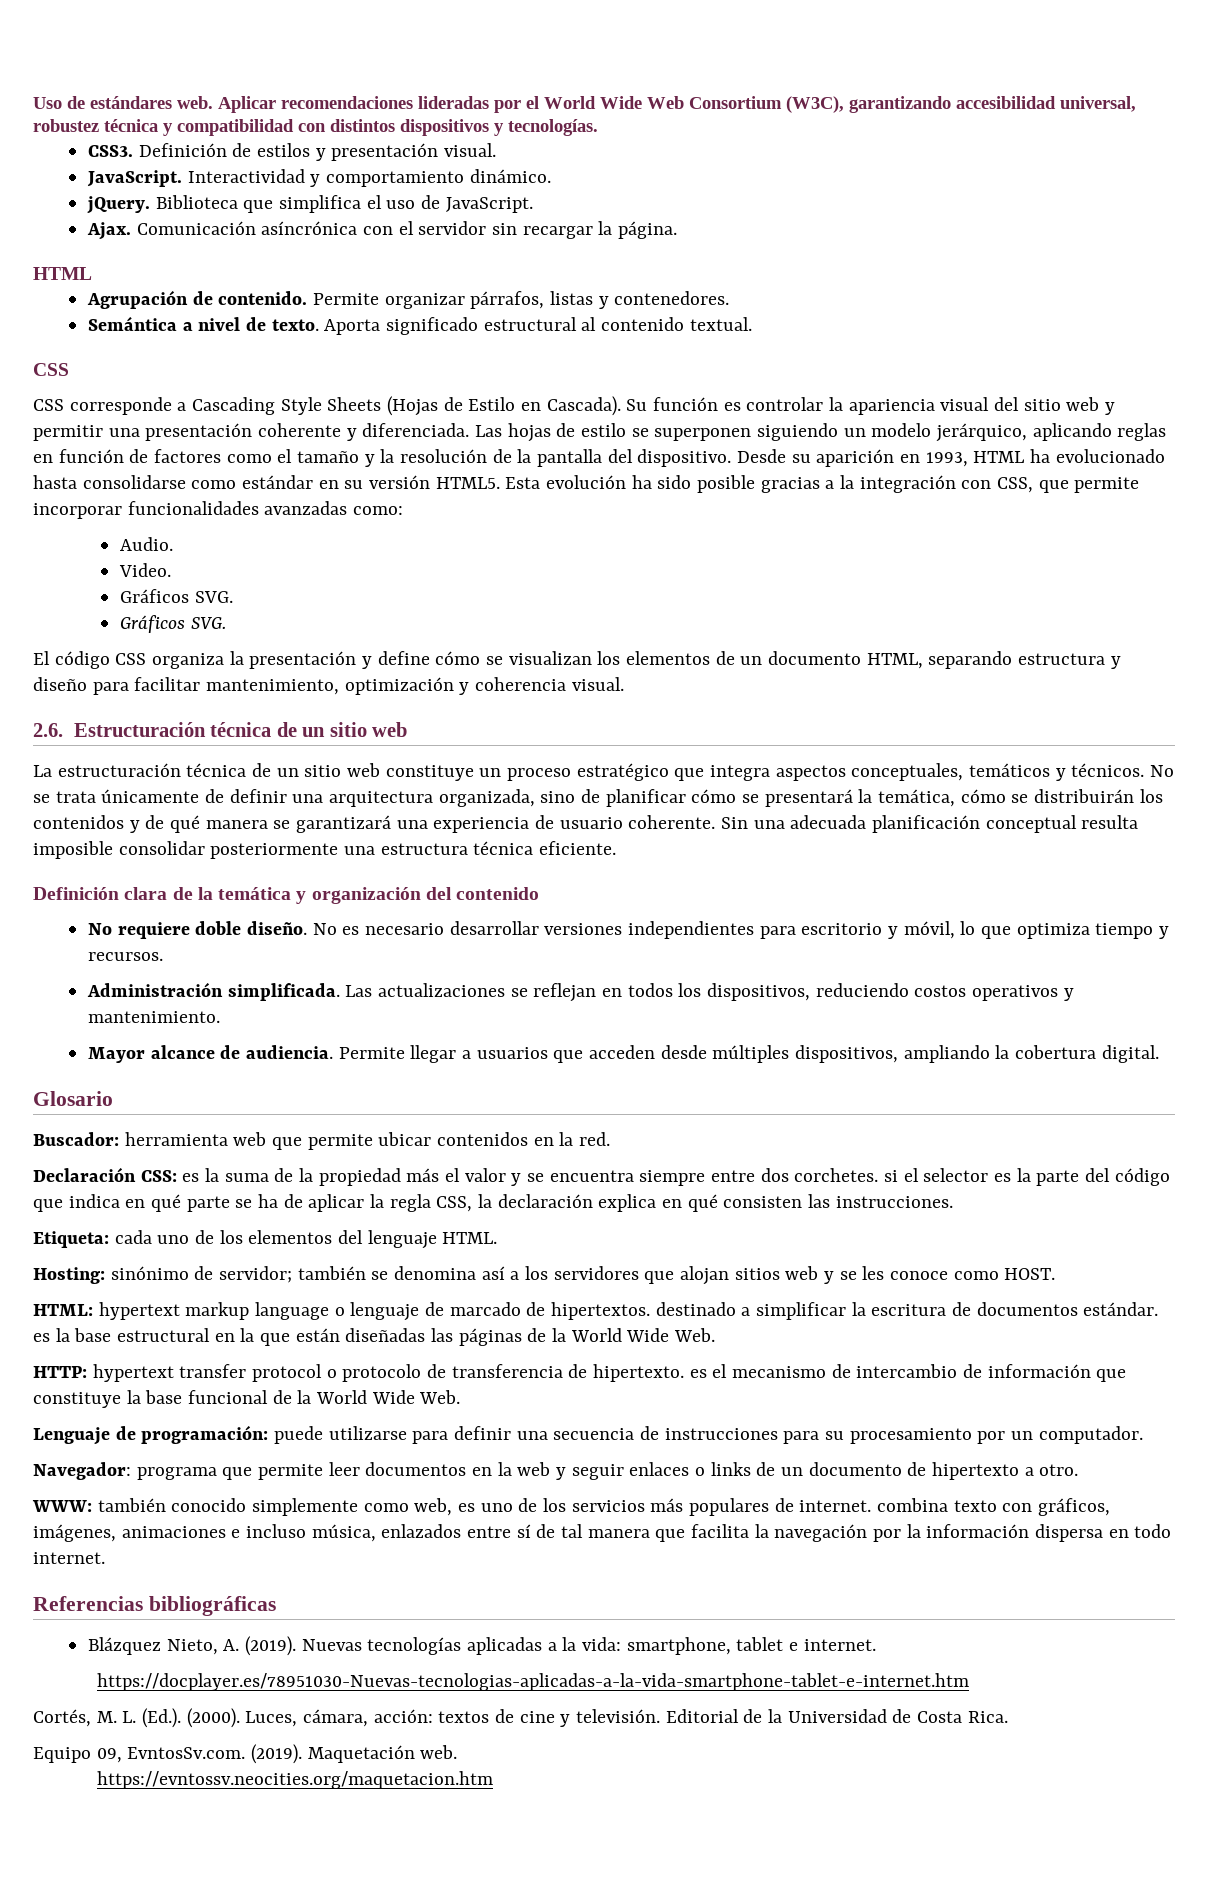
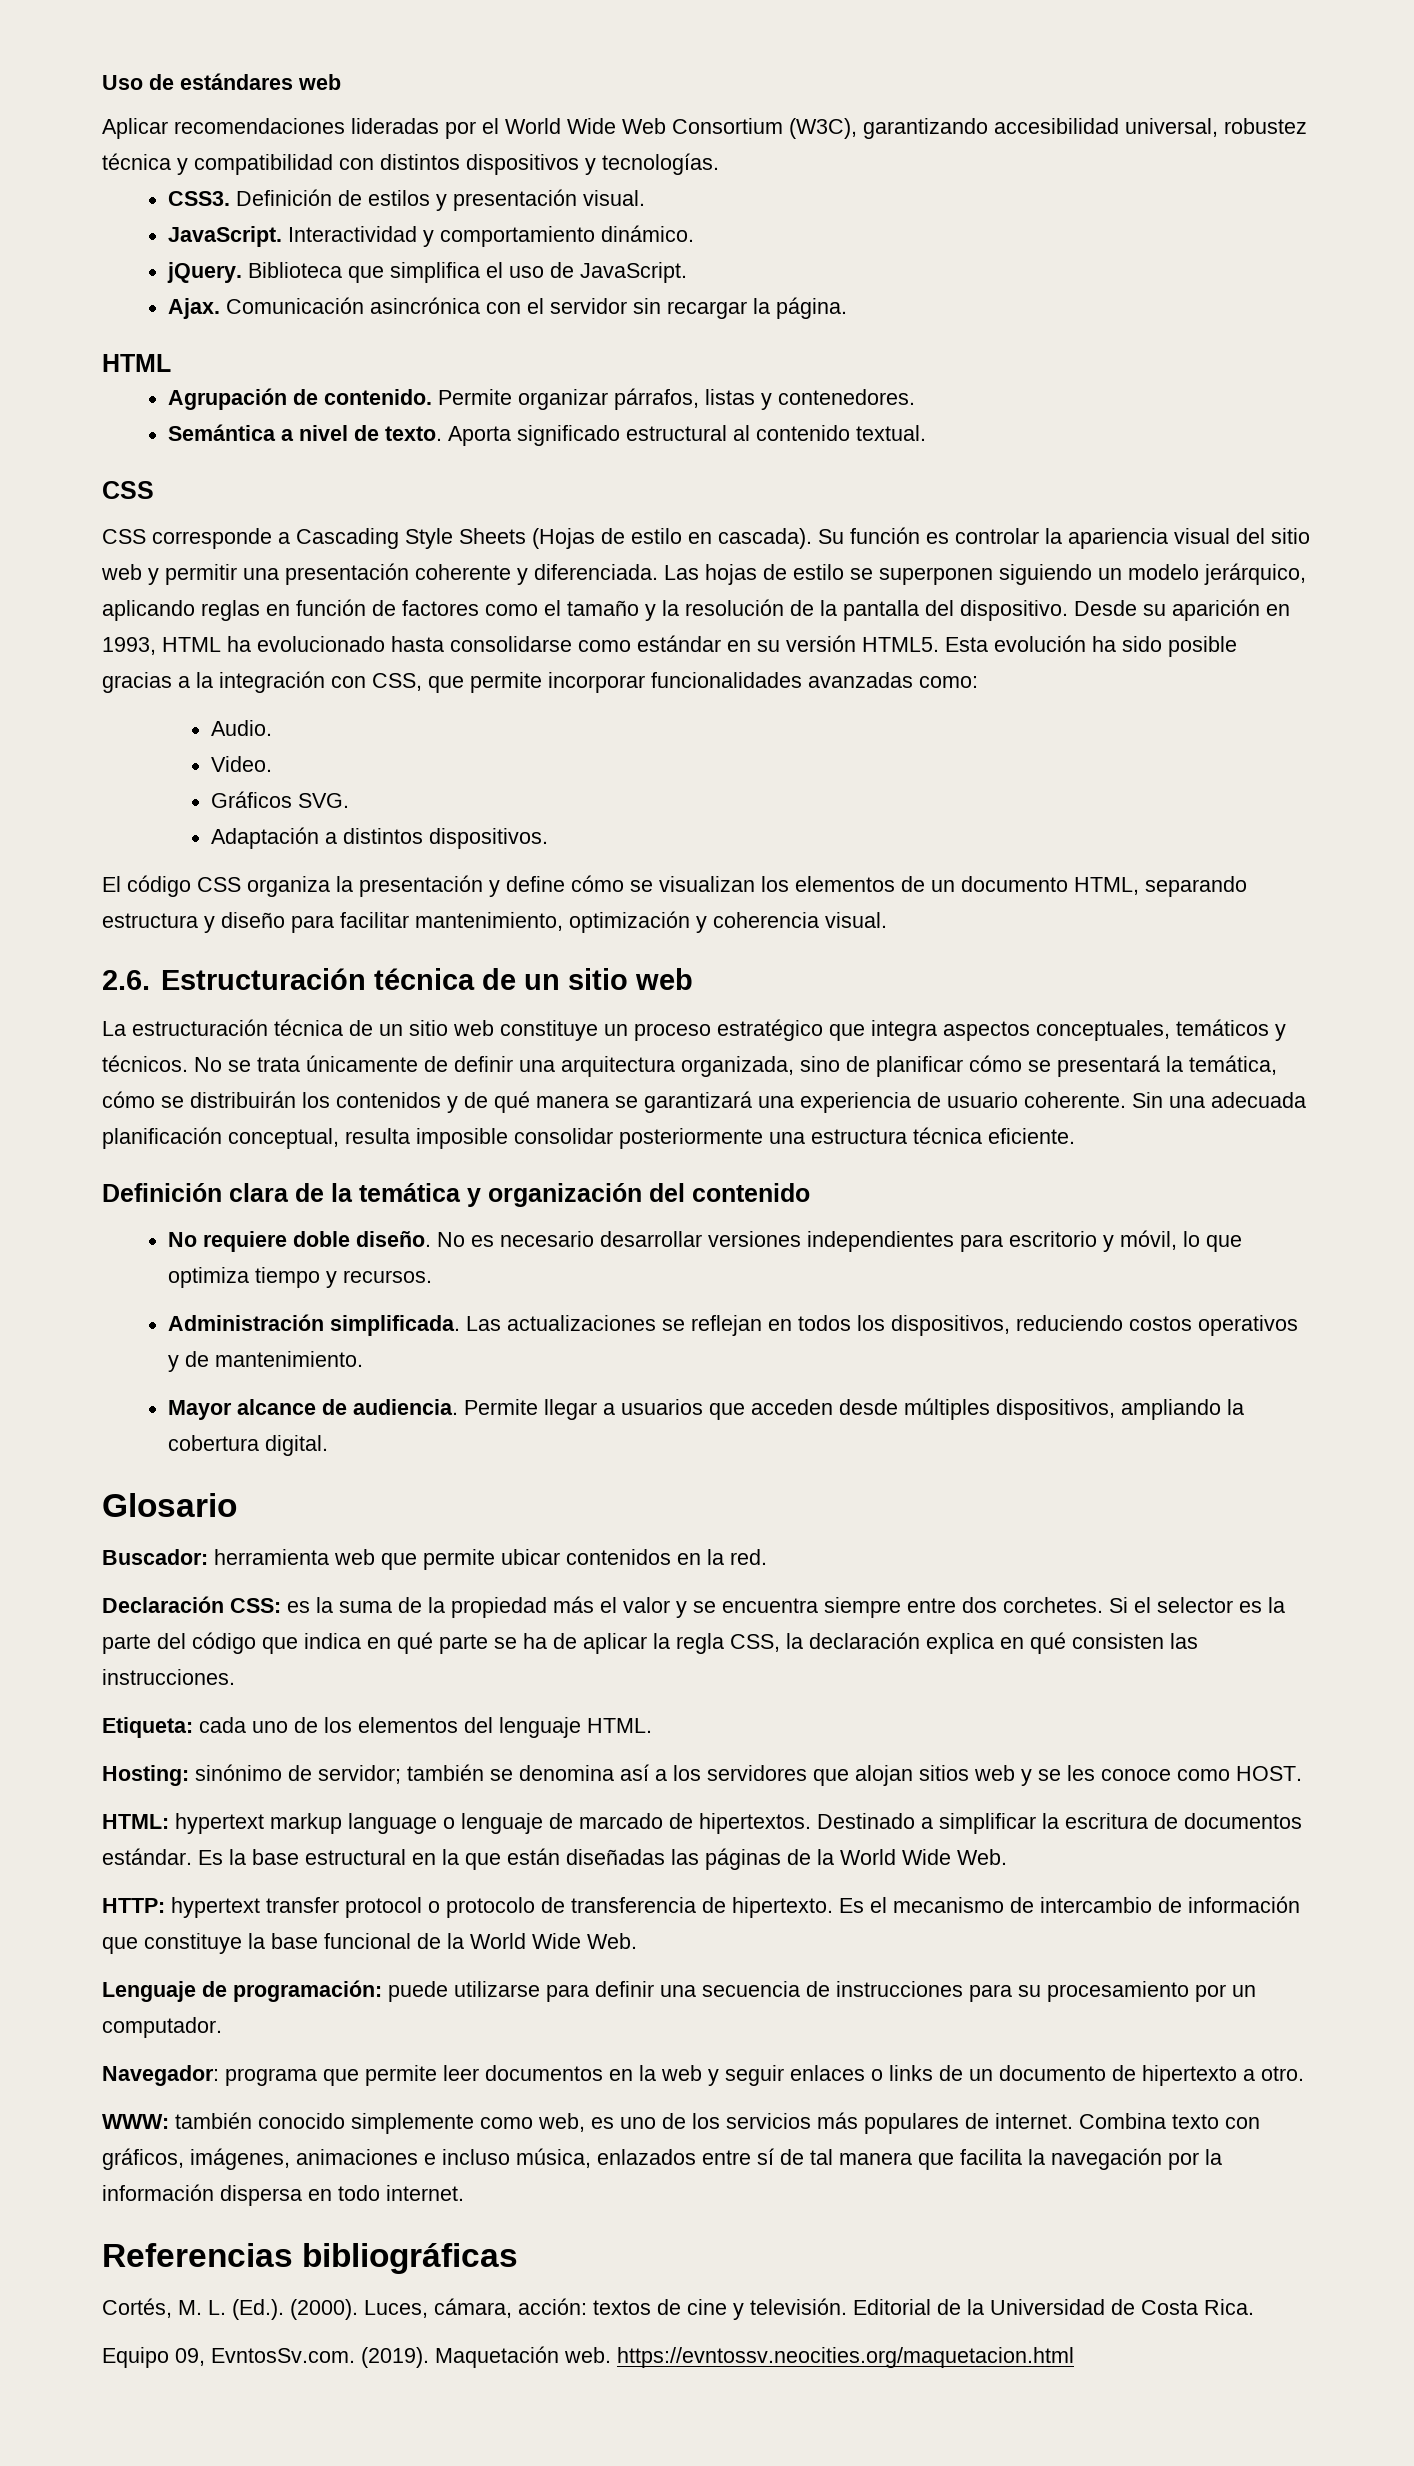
- Uso de estándares web. Aplicar recomendaciones lideradas por el World Wide Web Consortium (W3C), garantizando accesibilidad universal, robustez técnica y compatibilidad con distintos dispositivos y tecnologías.
+ Uso de estándares web
+ Aplicar recomendaciones lideradas por el World Wide Web Consortium (W3C), garantizando accesibilidad universal, robustez técnica y compatibilidad con distintos dispositivos y tecnologías.
- Comunicación asíncrónica con el servidor sin recargar la página.
+ Comunicación asincrónica con el servidor sin recargar la página.
- CSS corresponde a Cascading Style Sheets (Hojas de Estilo en Cascada).
+ CSS corresponde a Cascading Style Sheets (Hojas de estilo en cascada).
  Video.
  Gráficos SVG.
- Gráficos SVG.
+ Adaptación a distintos dispositivos.
- Sin una adecuada planificación conceptual resulta imposible consolidar posteriormente una estructura técnica eficiente.
+ Sin una adecuada planificación conceptual, resulta imposible consolidar posteriormente una estructura técnica eficiente.
- Las actualizaciones se reflejan en todos los dispositivos, reduciendo costos operativos y mantenimiento.
+ Las actualizaciones se reflejan en todos los dispositivos, reduciendo costos operativos y de mantenimiento.
- Declaración CSS: es la suma de la propiedad más el valor y se encuentra siempre entre dos corchetes. si el selector es la parte del código que indica en qué parte se ha de aplicar la regla CSS, la declaración explica en qué consisten las instrucciones.
+ Declaración CSS: es la suma de la propiedad más el valor y se encuentra siempre entre dos corchetes. Si el selector es la parte del código que indica en qué parte se ha de aplicar la regla CSS, la declaración explica en qué consisten las instrucciones.
- HTML: hypertext markup language o lenguaje de marcado de hipertextos. destinado a simplificar la escritura de documentos estándar. es la base estructural en la que están diseñadas las páginas de la World Wide Web.
+ HTML: hypertext markup language o lenguaje de marcado de hipertextos. Destinado a simplificar la escritura de documentos estándar. Es la base estructural en la que están diseñadas las páginas de la World Wide Web.
- HTTP: hypertext transfer protocol o protocolo de transferencia de hipertexto. es el mecanismo de intercambio de información que constituye la base funcional de la World Wide Web.
+ HTTP: hypertext transfer protocol o protocolo de transferencia de hipertexto. Es el mecanismo de intercambio de información que constituye la base funcional de la World Wide Web.
- WWW: también conocido simplemente como web, es uno de los servicios más populares de internet. combina texto con gráficos, imágenes, animaciones e incluso música, enlazados entre sí de tal manera que facilita la navegación por la información dispersa en todo internet.
+ WWW: también conocido simplemente como web, es uno de los servicios más populares de internet. Combina texto con gráficos, imágenes, animaciones e incluso música, enlazados entre sí de tal manera que facilita la navegación por la información dispersa en todo internet.
- Blázquez Nieto, A. (2019). Nuevas tecnologías aplicadas a la vida: smartphone, tablet e internet.
- https://docplayer.es/78951030-Nuevas-tecnologias-aplicadas-a-la-vida-smartphone-tablet-e-internet.htm
- Maquetación web.
- https://evntossv.neocities.org/maquetacion.htm
+ Maquetación web. https://evntossv.neocities.org/maquetacion.html

